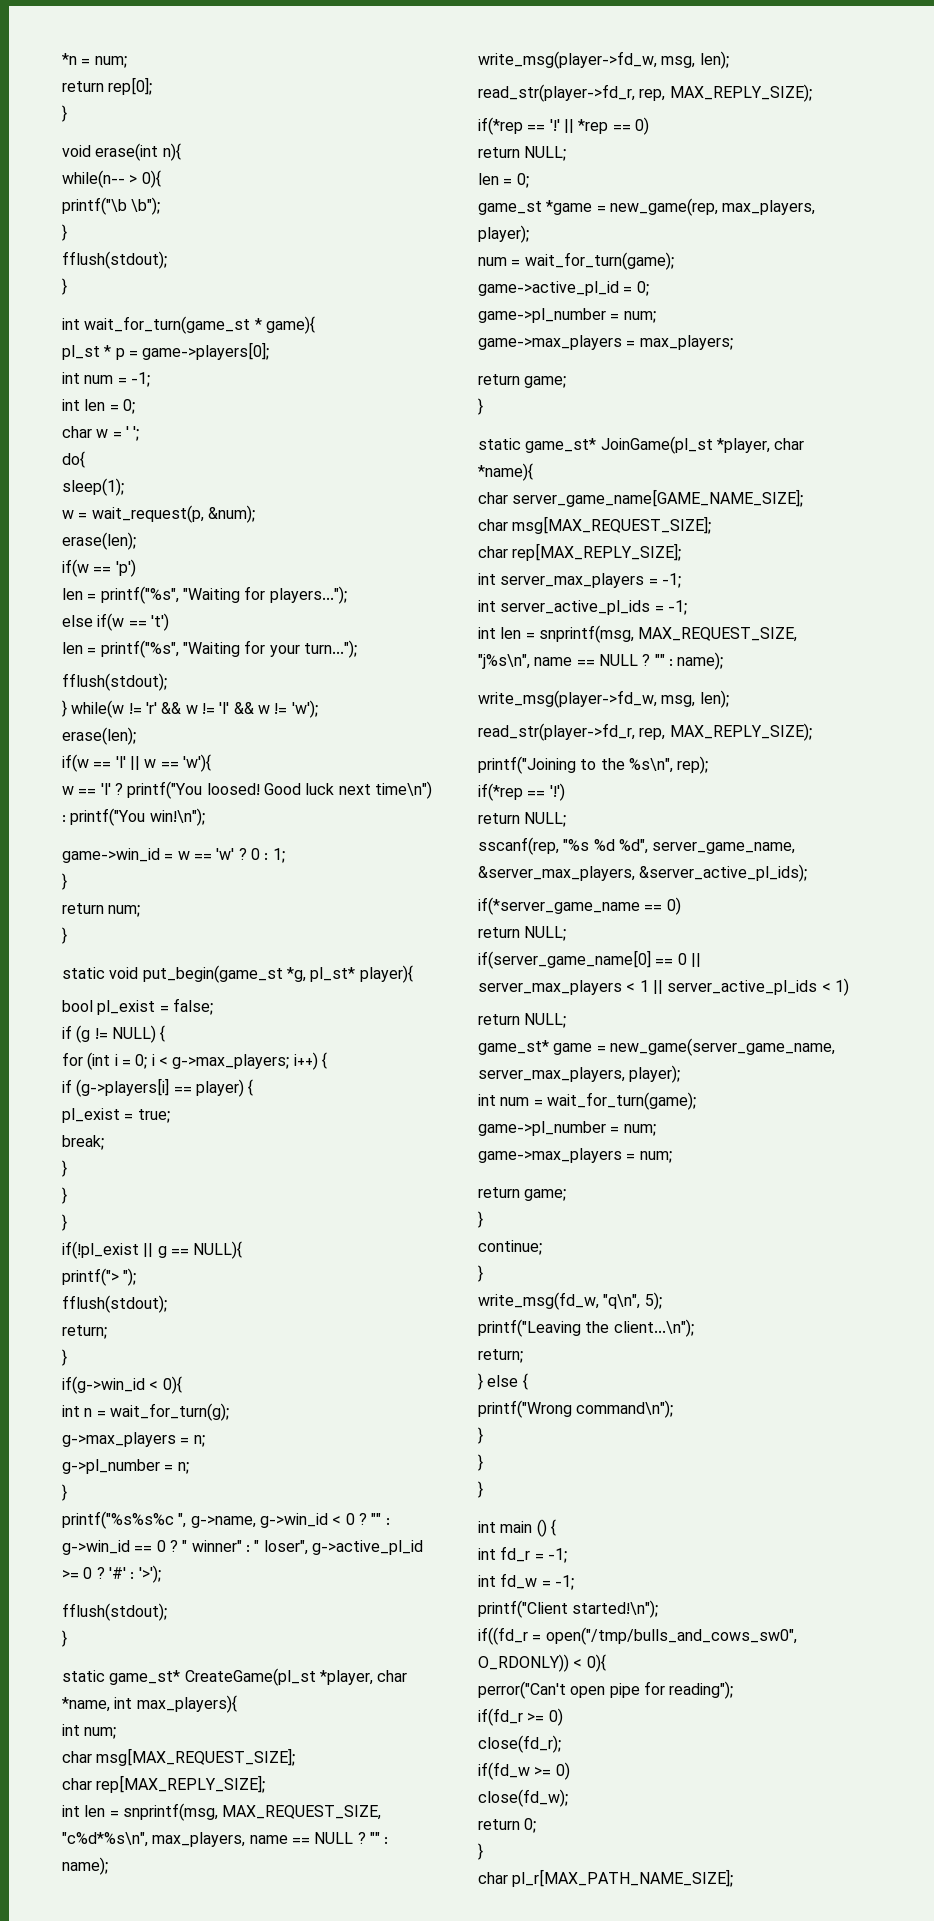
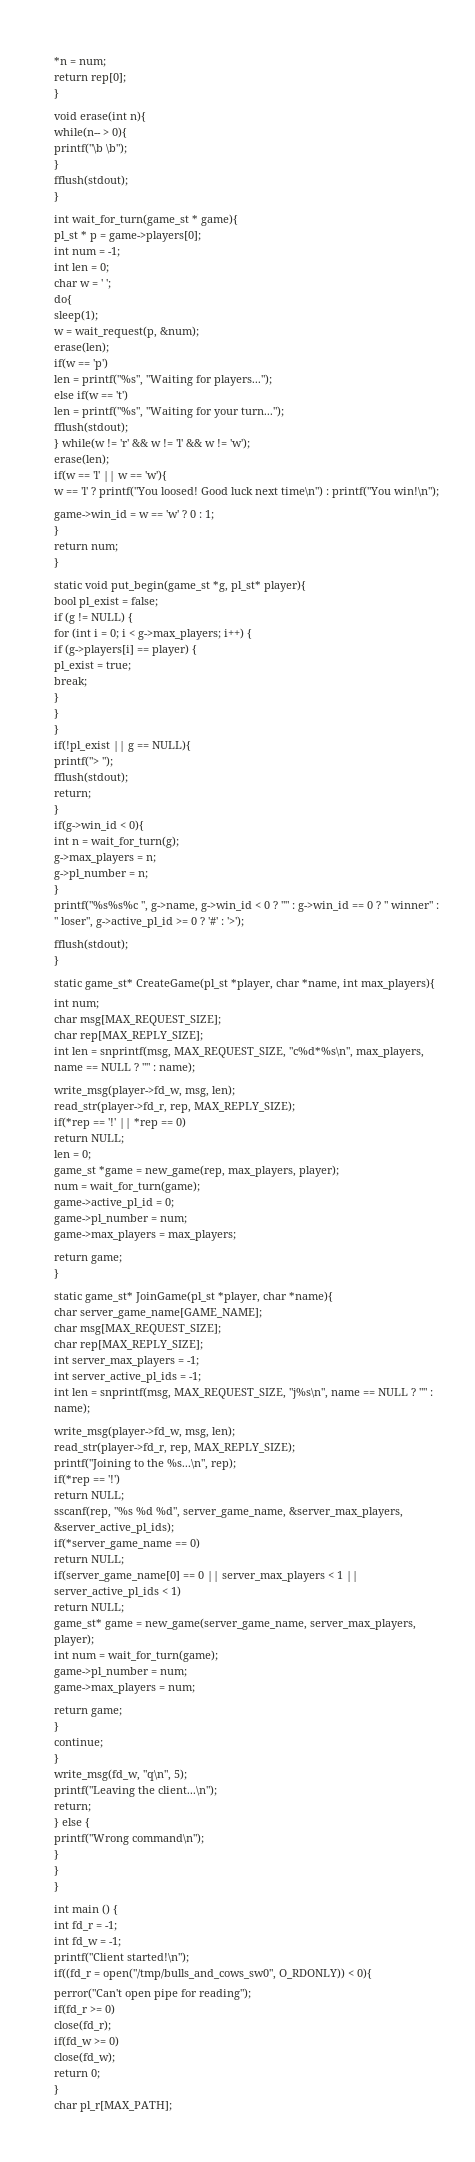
- char server_game_name[GAME_NAME_SIZE];
+ char server_game_name[GAME_NAME];
- printf("Joining to the %s\n", rep);
+ printf("Joining to the %s...\n", rep);
- char pl_r[MAX_PATH_NAME_SIZE];
+ char pl_r[MAX_PATH];

